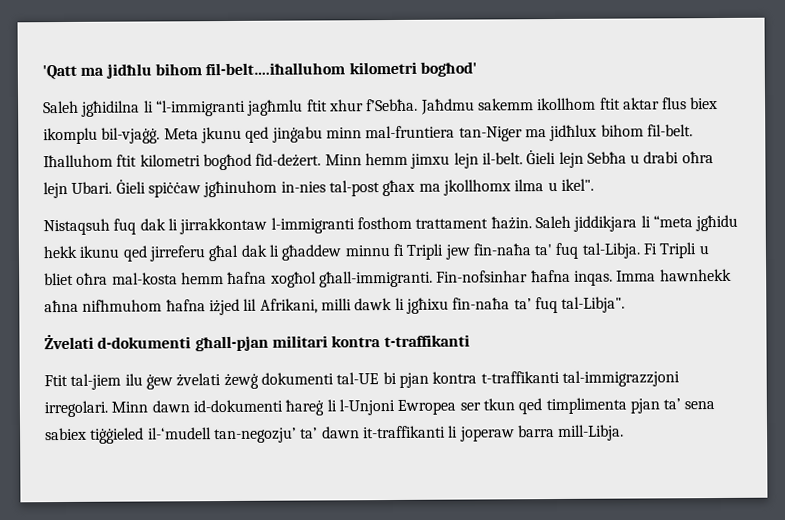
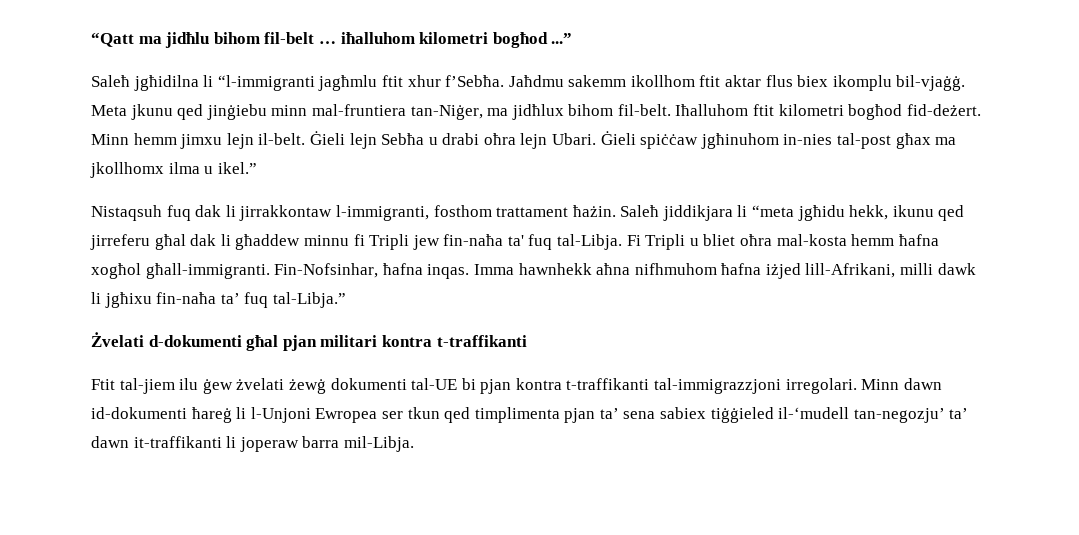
- 'Qatt ma jidħlu bihom fil-belt….iħalluhom kilometri bogħod'
- Saleh jgħidilna li “l-immigranti jagħmlu ftit xhur f’Sebħa.
+ “Qatt ma jidħlu bihom fil-belt … iħalluhom kilometri bogħod ...”
+ Saleħ jgħidilna li “l-immigranti jagħmlu ftit xhur f’Sebħa.
- Meta jkunu qed jinġabu minn mal-fruntiera tan-Niger ma jidħlux bihom fil-belt.
+ Meta jkunu qed jinġiebu minn mal-fruntiera tan-Niġer, ma jidħlux bihom fil-belt.
- Ġieli spiċċaw jgħinuhom in-nies tal-post għax ma jkollhomx ilma u ikel".
+ Ġieli spiċċaw jgħinuhom in-nies tal-post għax ma jkollhomx ilma u ikel.”
- Nistaqsuh fuq dak li jirrakkontaw l-immigranti fosthom trattament ħażin.
+ Nistaqsuh fuq dak li jirrakkontaw l-immigranti, fosthom trattament ħażin.
- Saleh jiddikjara li “meta jgħidu hekk ikunu qed jirreferu għal dak li għaddew minnu fi Tripli jew fin-naħa ta' fuq tal-Libja.
+ Saleħ jiddikjara li “meta jgħidu hekk, ikunu qed jirreferu għal dak li għaddew minnu fi Tripli jew fin-naħa ta' fuq tal-Libja.
- Fin-nofsinhar ħafna inqas.
+ Fin-Nofsinhar, ħafna inqas.
- Imma hawnhekk aħna nifhmuhom ħafna iżjed lil Afrikani, milli dawk li jgħixu fin-naħa ta’ fuq tal-Libja".
+ Imma hawnhekk aħna nifhmuhom ħafna iżjed lill-Afrikani, milli dawk li jgħixu fin-naħa ta’ fuq tal-Libja.”
- Żvelati d-dokumenti għall-pjan militari kontra t-traffikanti
+ Żvelati d-dokumenti għal pjan militari kontra t-traffikanti
- Minn dawn id-dokumenti ħareġ li l-Unjoni Ewropea ser tkun qed timplimenta pjan ta’ sena sabiex tiġġieled il-‘mudell tan-negozju’ ta’ dawn it-traffikanti li joperaw barra mill-Libja.
+ Minn dawn id-dokumenti ħareġ li l-Unjoni Ewropea ser tkun qed timplimenta pjan ta’ sena sabiex tiġġieled il-‘mudell tan-negozju’ ta’ dawn it-traffikanti li joperaw barra mil-Libja.

